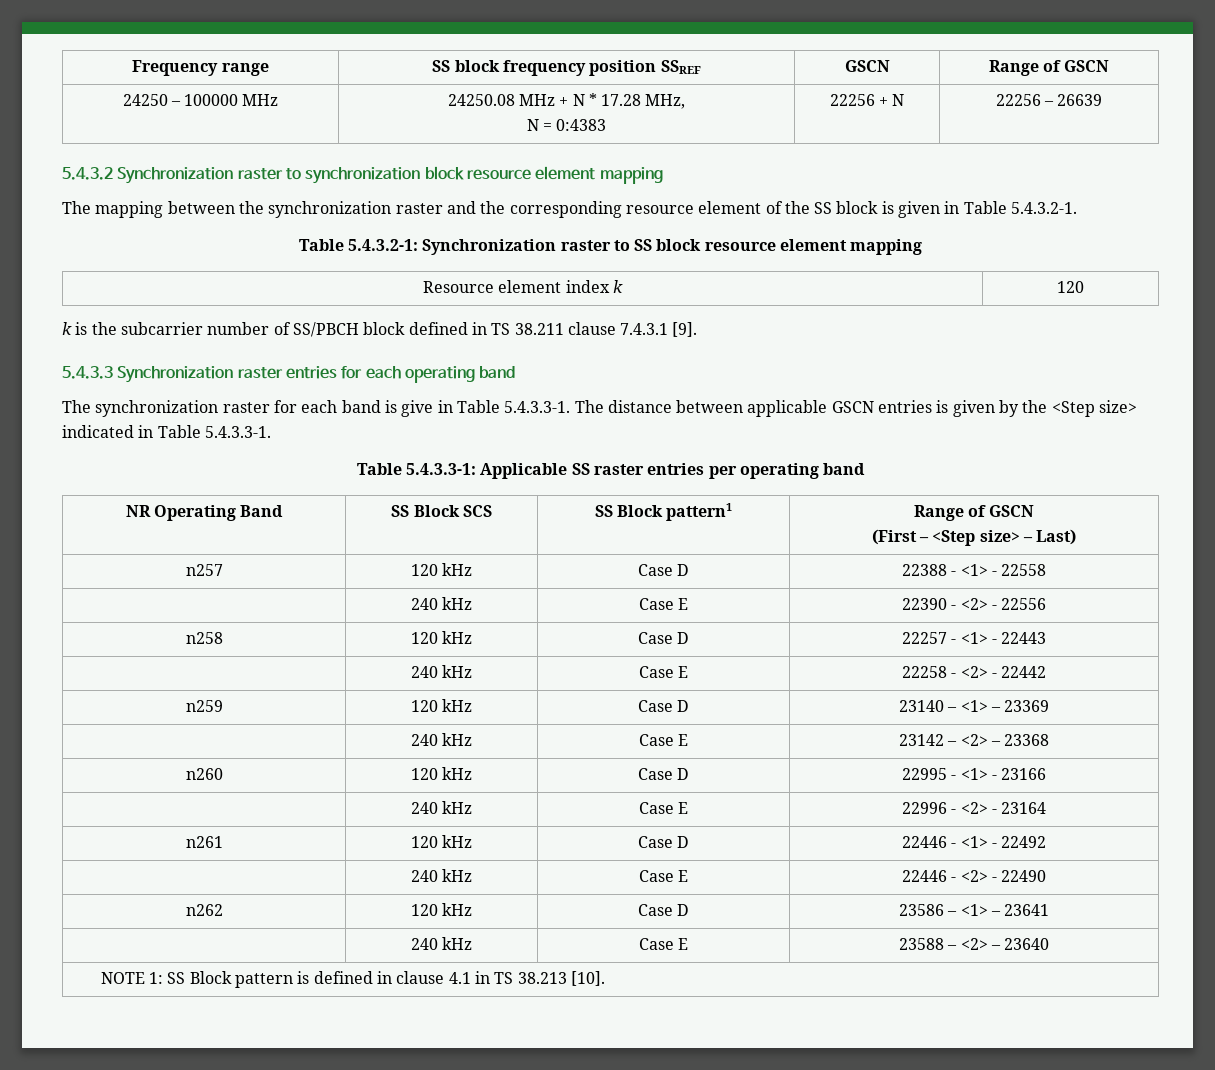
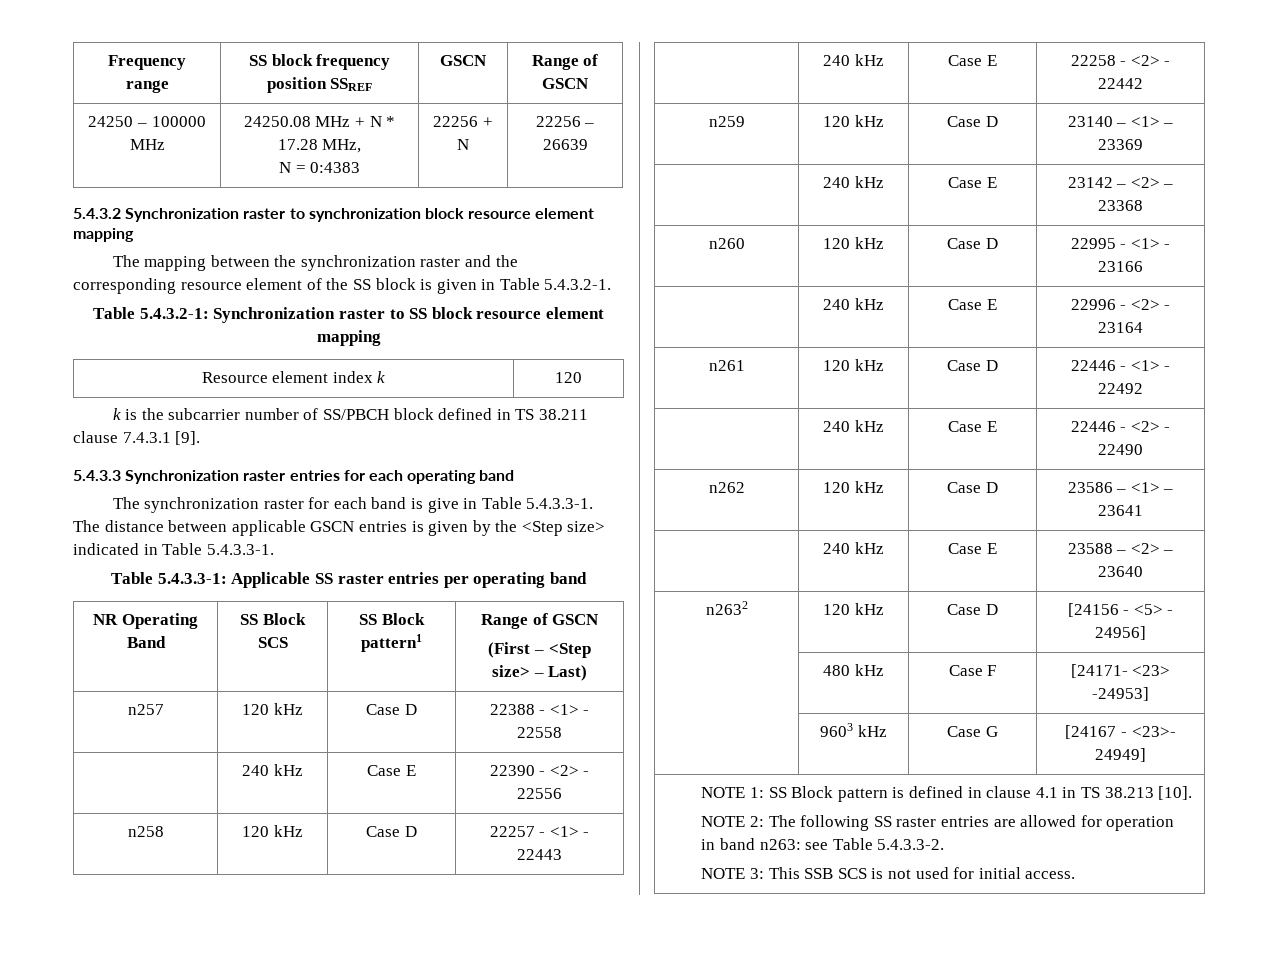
+ n2632 | 120 kHz | Case D | [24156 - <5> - 24956]
+ | 480 kHz | Case F | [24171- <23> -24953]
+ | 9603 kHz | Case G | [24167 - <23>- 24949]
+ NOTE 2: The following SS raster entries are allowed for operation in band n263: see Table 5.4.3.3-2.
+ NOTE 3: This SSB SCS is not used for initial access.

